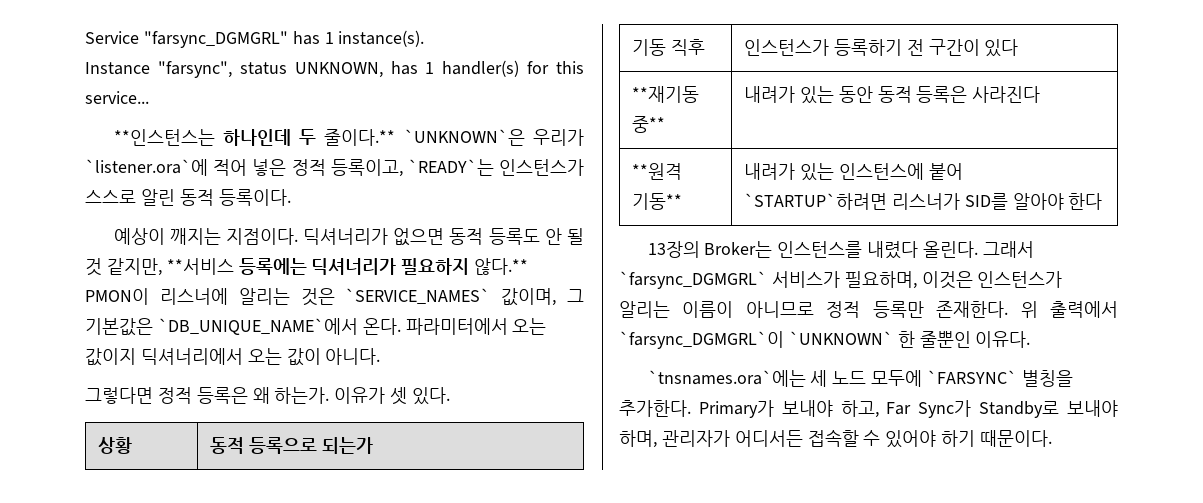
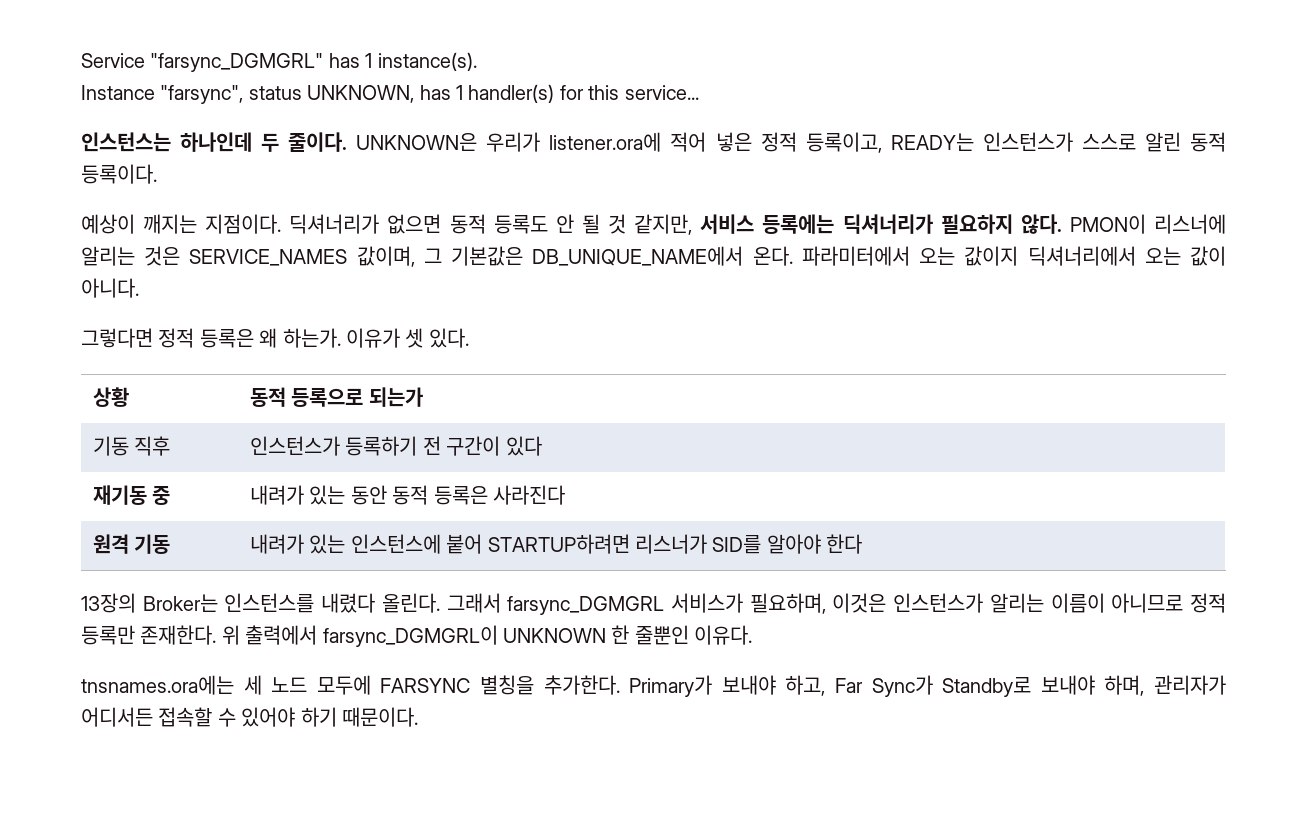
- **인스턴스는 하나인데 두 줄이다.** `UNKNOWN`은 우리가 `listener.ora`에 적어 넣은 정적 등록이고, `READY`는 인스턴스가 스스로 알린 동적 등록이다.
+ 인스턴스는 하나인데 두 줄이다. UNKNOWN은 우리가 listener.ora에 적어 넣은 정적 등록이고, READY는 인스턴스가 스스로 알린 동적 등록이다.
- 딕셔너리가 없으면 동적 등록도 안 될 것 같지만, **서비스 등록에는 딕셔너리가 필요하지 않다.** PMON이 리스너에 알리는 것은 `SERVICE_NAMES` 값이며, 그 기본값은 `DB_UNIQUE_NAME`에서 온다.
+ 딕셔너리가 없으면 동적 등록도 안 될 것 같지만, 서비스 등록에는 딕셔너리가 필요하지 않다. PMON이 리스너에 알리는 것은 SERVICE_NAMES 값이며, 그 기본값은 DB_UNIQUE_NAME에서 온다.
- **재기동 중** | 내려가 있는 동안 동적 등록은 사라진다
+ 재기동 중 | 내려가 있는 동안 동적 등록은 사라진다
- **원격 기동** | 내려가 있는 인스턴스에 붙어 `STARTUP`하려면 리스너가 SID를 알아야 한다
+ 원격 기동 | 내려가 있는 인스턴스에 붙어 STARTUP하려면 리스너가 SID를 알아야 한다
- 그래서 `farsync_DGMGRL` 서비스가 필요하며, 이것은 인스턴스가 알리는 이름이 아니므로 정적 등록만 존재한다.
+ 그래서 farsync_DGMGRL 서비스가 필요하며, 이것은 인스턴스가 알리는 이름이 아니므로 정적 등록만 존재한다.
- 위 출력에서 `farsync_DGMGRL`이 `UNKNOWN` 한 줄뿐인 이유다.
+ 위 출력에서 farsync_DGMGRL이 UNKNOWN 한 줄뿐인 이유다.
- `tnsnames.ora`에는 세 노드 모두에 `FARSYNC` 별칭을 추가한다.
+ tnsnames.ora에는 세 노드 모두에 FARSYNC 별칭을 추가한다.

